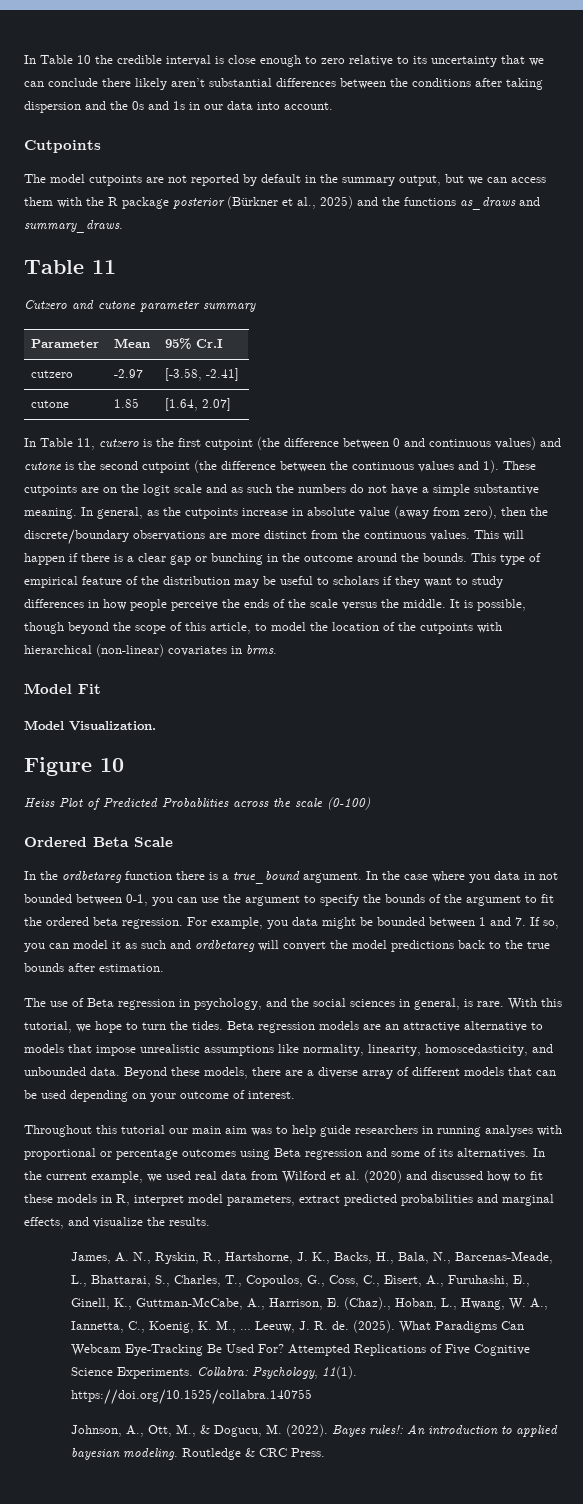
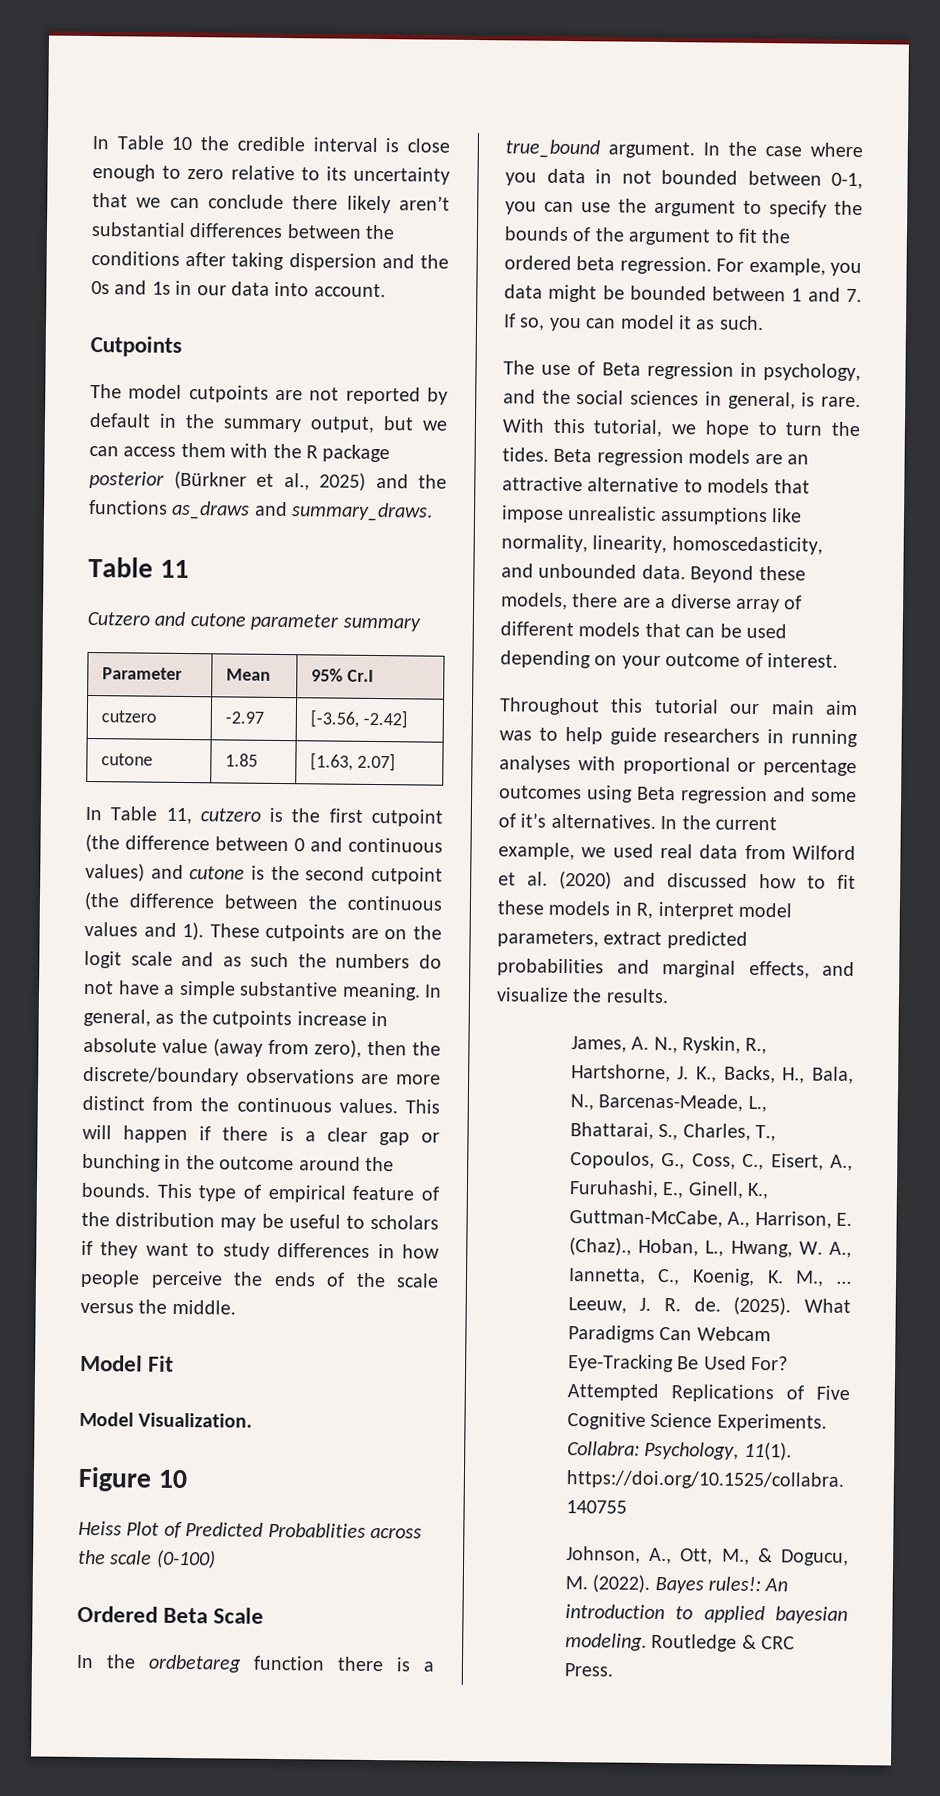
- cutzero | -2.97 | [-3.58, -2.41]
+ cutzero | -2.97 | [-3.56, -2.42]
- cutone | 1.85 | [1.64, 2.07]
+ cutone | 1.85 | [1.63, 2.07]
- It is possible, though beyond the scope of this article, to model the location of the cutpoints with hierarchical (non-linear) covariates in brms.
- For example, you data might be bounded between 1 and 7. If so, you can model it as such and ordbetareg will convert the model predictions back to the true bounds after estimation.
+ For example, you data might be bounded between 1 and 7. If so, you can model it as such.
- Throughout this tutorial our main aim was to help guide researchers in running analyses with proportional or percentage outcomes using Beta regression and some of its alternatives.
+ Throughout this tutorial our main aim was to help guide researchers in running analyses with proportional or percentage outcomes using Beta regression and some of it’s alternatives.

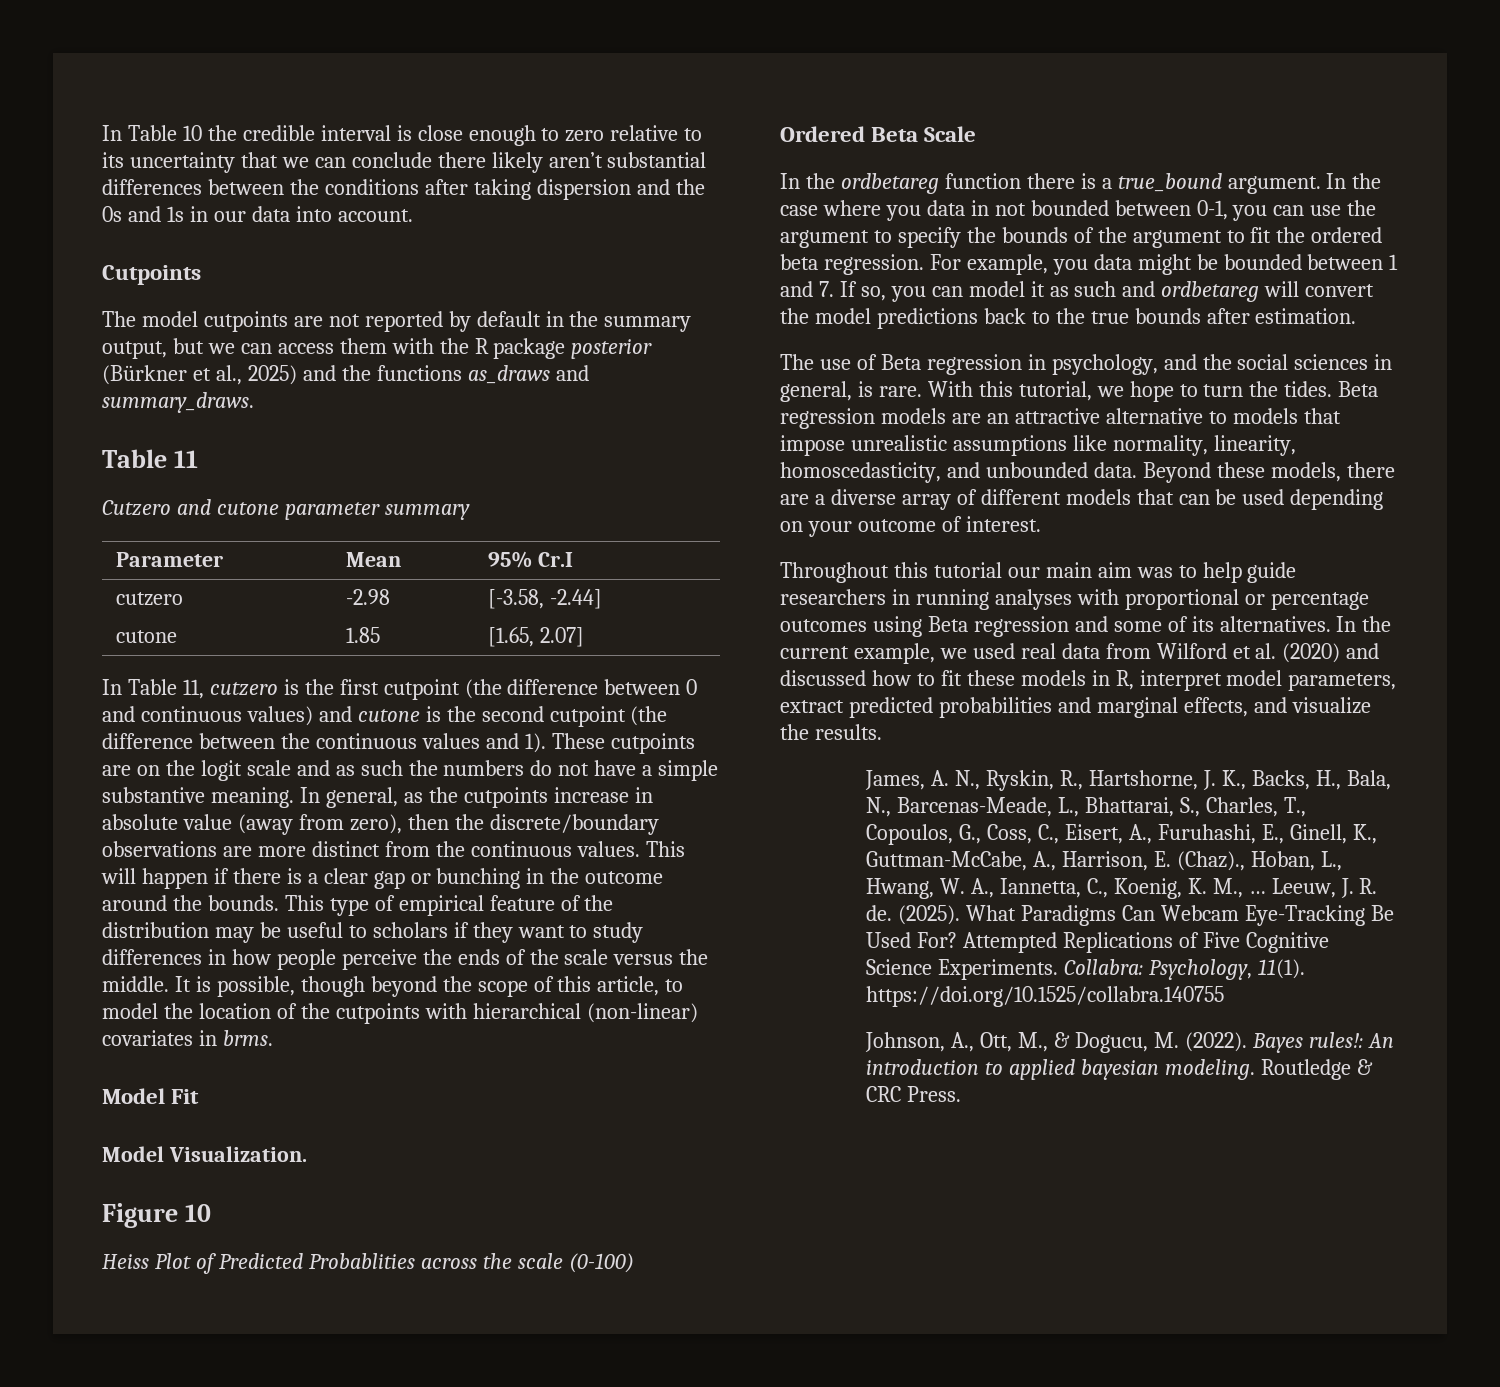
- cutzero | -2.97 | [-3.56, -2.42]
+ cutzero | -2.98 | [-3.58, -2.44]
- cutone | 1.85 | [1.63, 2.07]
+ cutone | 1.85 | [1.65, 2.07]
+ It is possible, though beyond the scope of this article, to model the location of the cutpoints with hierarchical (non-linear) covariates in brms.
- For example, you data might be bounded between 1 and 7. If so, you can model it as such.
+ For example, you data might be bounded between 1 and 7. If so, you can model it as such and ordbetareg will convert the model predictions back to the true bounds after estimation.
- Throughout this tutorial our main aim was to help guide researchers in running analyses with proportional or percentage outcomes using Beta regression and some of it’s alternatives.
+ Throughout this tutorial our main aim was to help guide researchers in running analyses with proportional or percentage outcomes using Beta regression and some of its alternatives.

